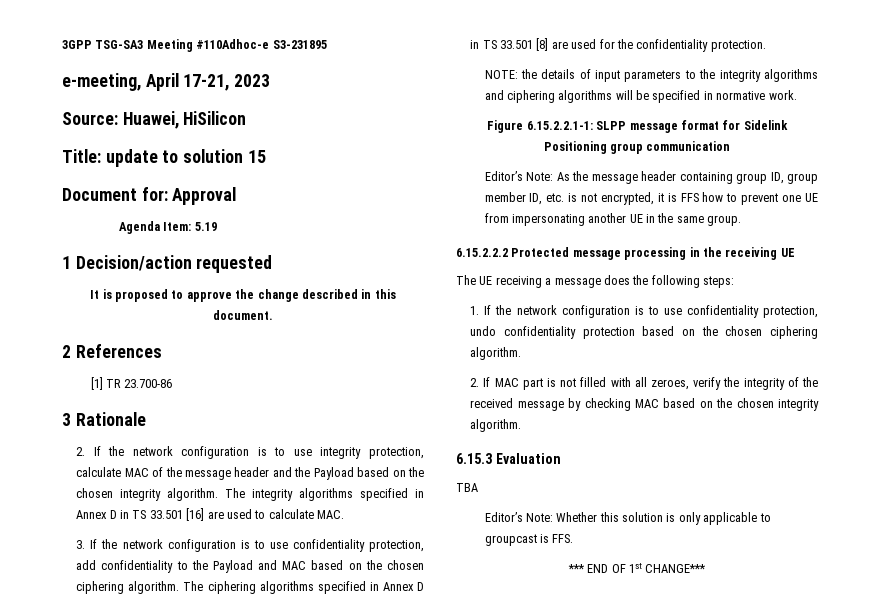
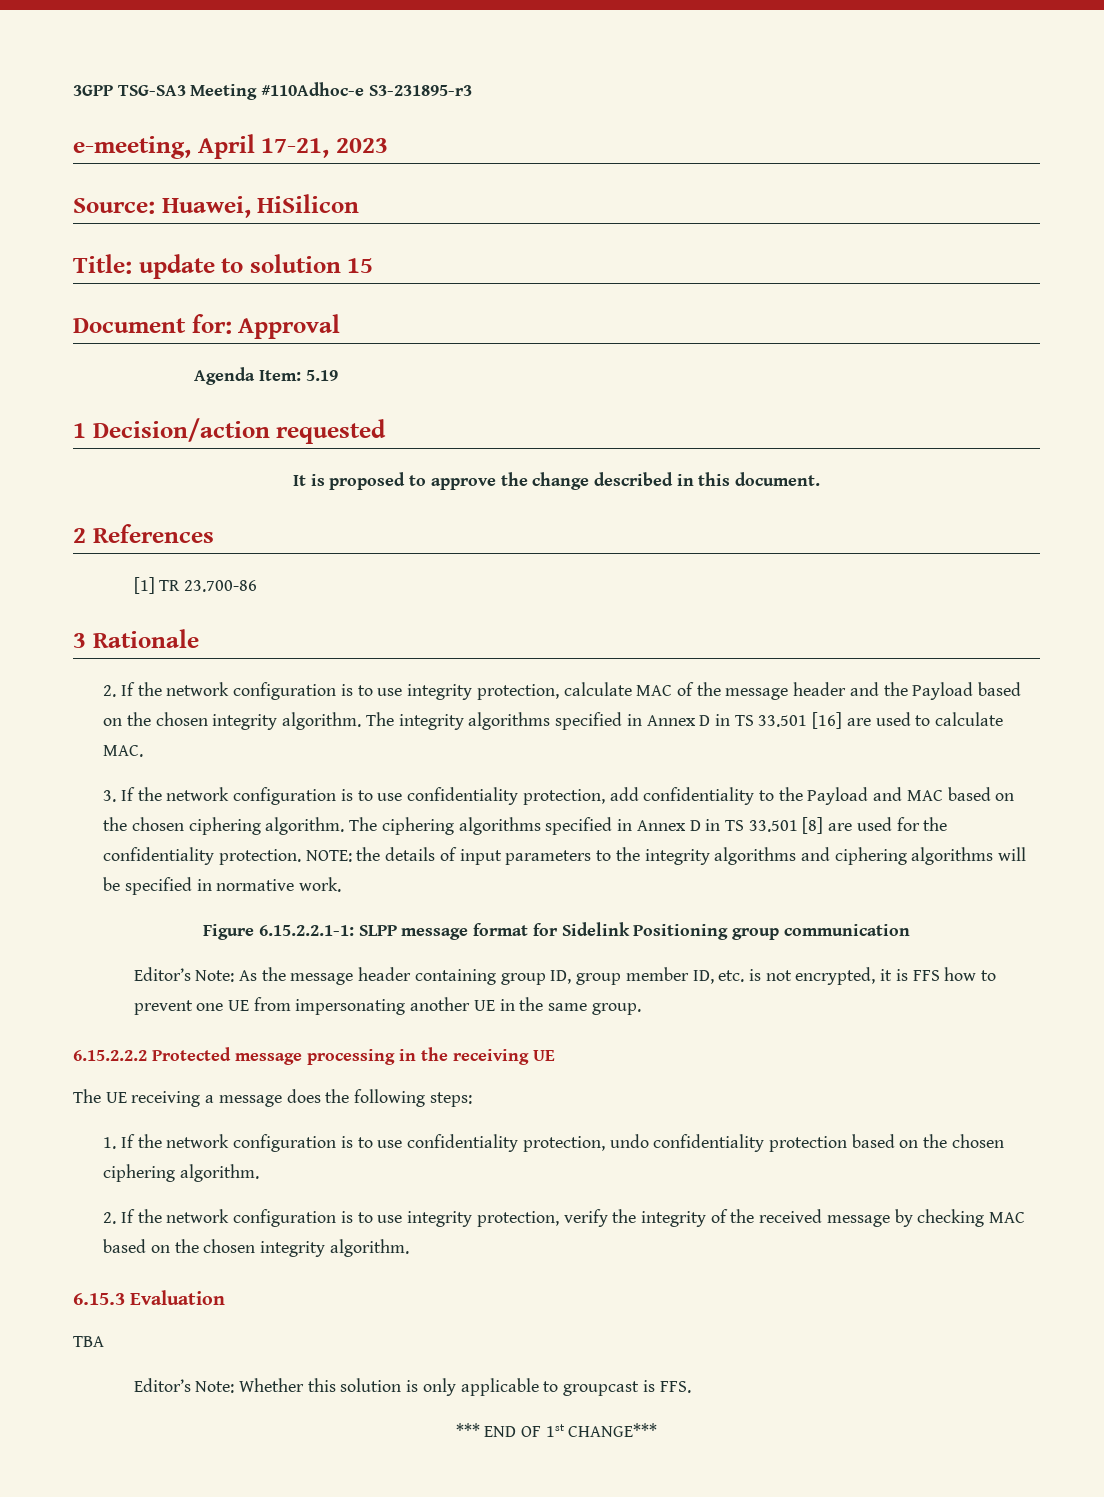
- 3GPP TSG-SA3 Meeting #110Adhoc-e S3-231895
+ 3GPP TSG-SA3 Meeting #110Adhoc-e S3-231895-r3
- The ciphering algorithms specified in Annex D in TS 33.501 [8] are used for the confidentiality protection.
- NOTE: the details of input parameters to the integrity algorithms and ciphering algorithms will be specified in normative work.
+ The ciphering algorithms specified in Annex D in TS 33.501 [8] are used for the confidentiality protection. NOTE: the details of input parameters to the integrity algorithms and ciphering algorithms will be specified in normative work.
- 2. If MAC part is not filled with all zeroes, verify the integrity of the received message by checking MAC based on the chosen integrity algorithm.
+ 2. If the network configuration is to use integrity protection, verify the integrity of the received message by checking MAC based on the chosen integrity algorithm.

